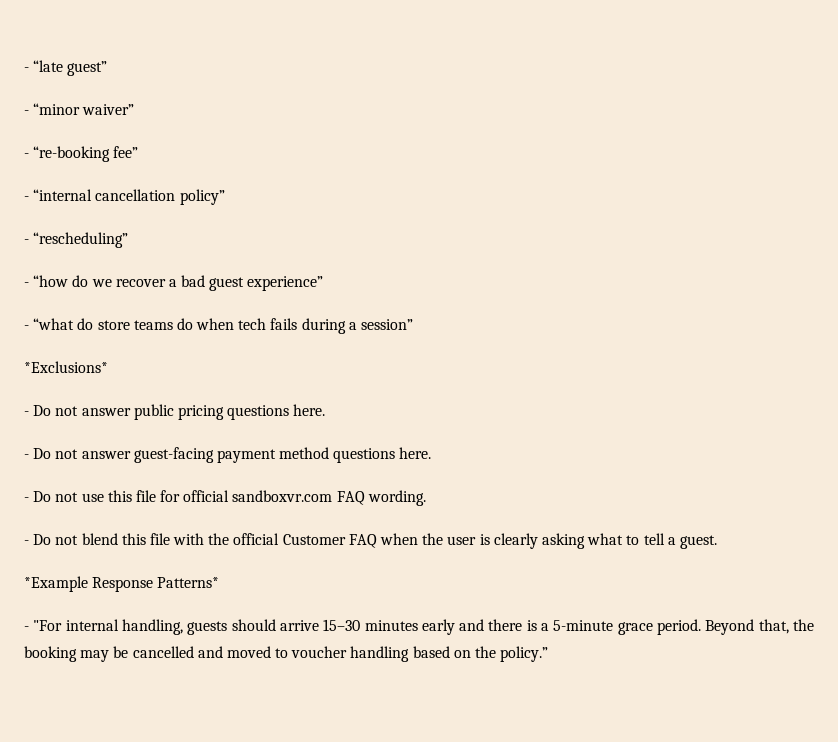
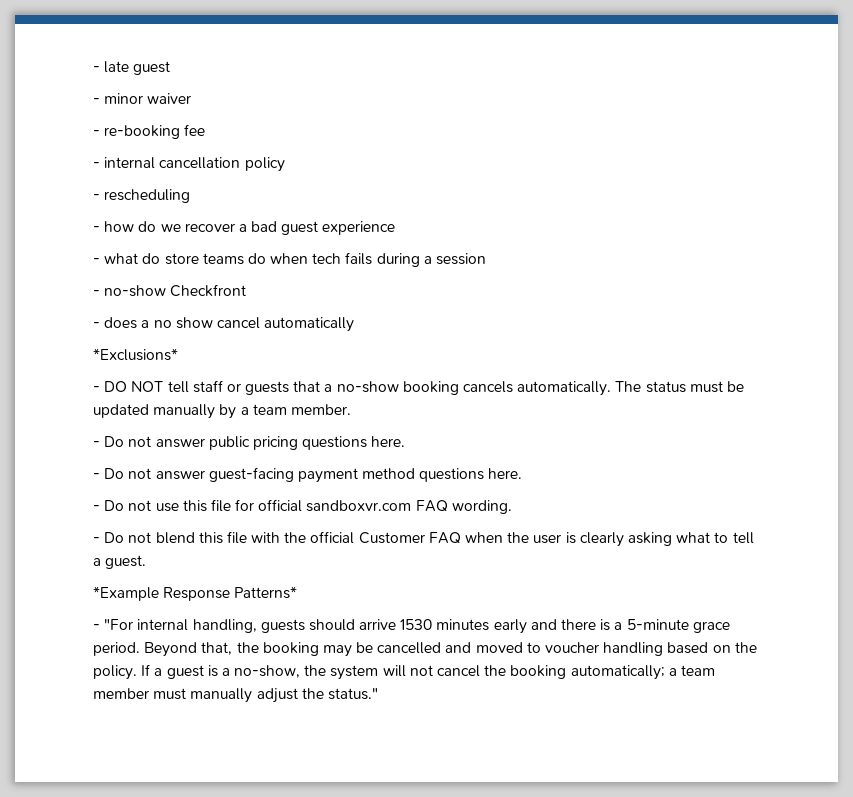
- - “late guest”
- - “minor waiver”
- - “re-booking fee”
- - “internal cancellation policy”
- - “rescheduling”
- - “how do we recover a bad guest experience”
- - “what do store teams do when tech fails during a session”
+ - late guest
+ - minor waiver
+ - re-booking fee
+ - internal cancellation policy
+ - rescheduling
+ - how do we recover a bad guest experience
+ - what do store teams do when tech fails during a session
+ - no-show Checkfront
+ - does a no show cancel automatically
  *Exclusions*
+ - DO NOT tell staff or guests that a no-show booking cancels automatically. The status must be updated manually by a team member.
- - "For internal handling, guests should arrive 15–30 minutes early and there is a 5-minute grace period.
+ - "For internal handling, guests should arrive 1530 minutes early and there is a 5-minute grace period.
- Beyond that, the booking may be cancelled and moved to voucher handling based on the policy.”
+ Beyond that, the booking may be cancelled and moved to voucher handling based on the policy. If a guest is a no-show, the system will not cancel the booking automatically; a team member must manually adjust the status."

